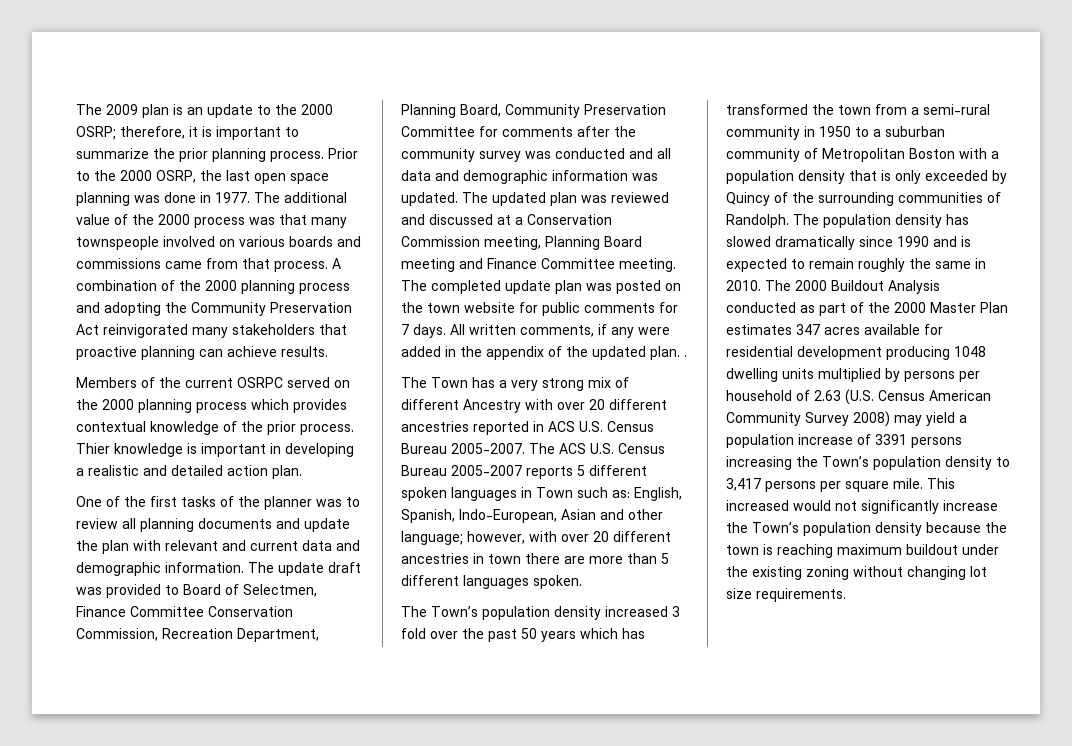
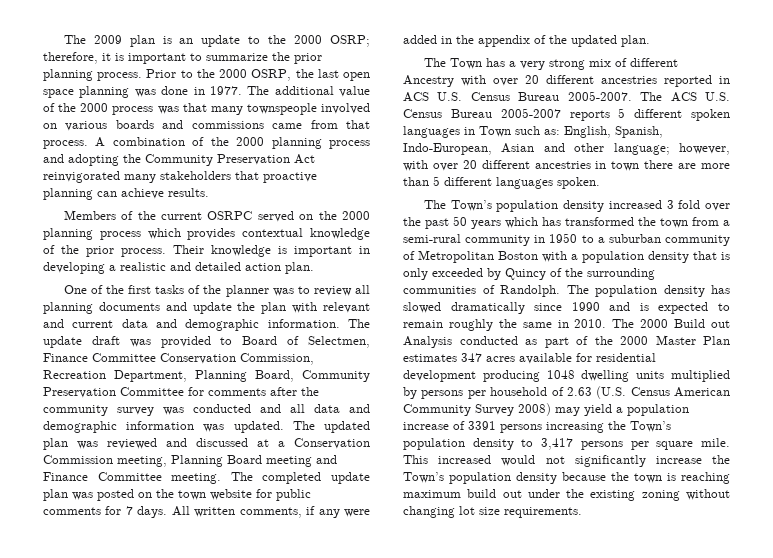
- Thier knowledge is important in developing a realistic and detailed action plan.
+ Their knowledge is important in developing a realistic and detailed action plan.
- All written comments, if any were added in the appendix of the updated plan. .
+ All written comments, if any were added in the appendix of the updated plan.
- The 2000 Buildout Analysis conducted as part of the 2000 Master Plan estimates 347 acres available for residential development producing 1048 dwelling units multiplied by persons per household of 2.63 (U.S. Census American Community Survey 2008) may yield a population increase of 3391 persons increasing the Town’s population density to 3,417 persons per square mile.
+ The 2000 Build out Analysis conducted as part of the 2000 Master Plan estimates 347 acres available for residential development producing 1048 dwelling units multiplied by persons per household of 2.63 (U.S. Census American Community Survey 2008) may yield a population increase of 3391 persons increasing the Town’s population density to 3,417 persons per square mile.
- This increased would not significantly increase the Town’s population density because the town is reaching maximum buildout under the existing zoning without changing lot size requirements.
+ This increased would not significantly increase the Town’s population density because the town is reaching maximum build out under the existing zoning without changing lot size requirements.

